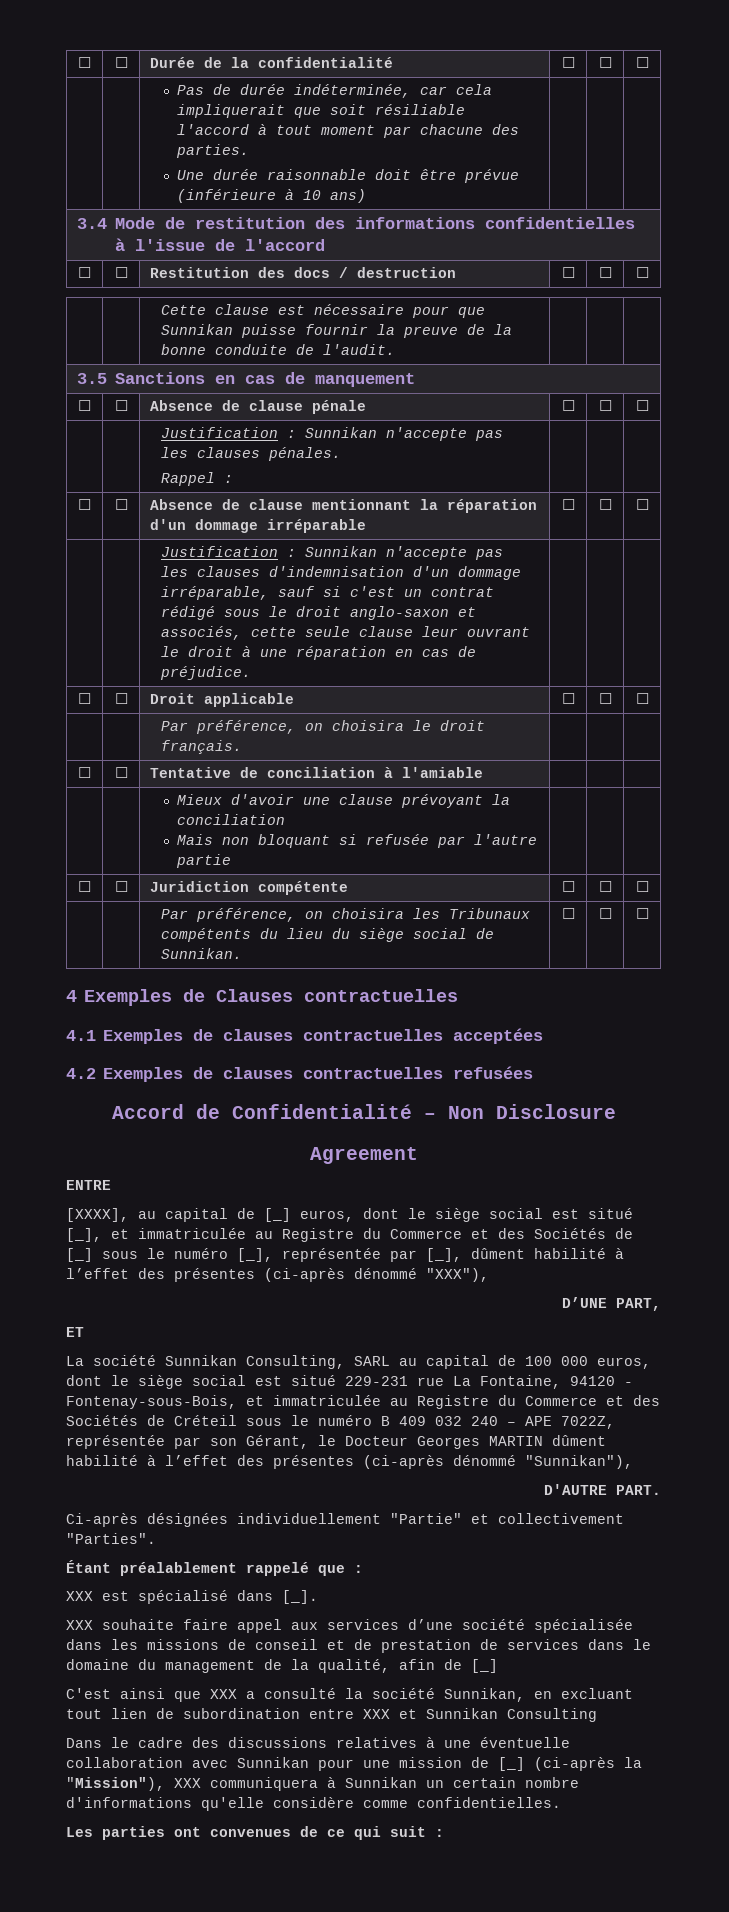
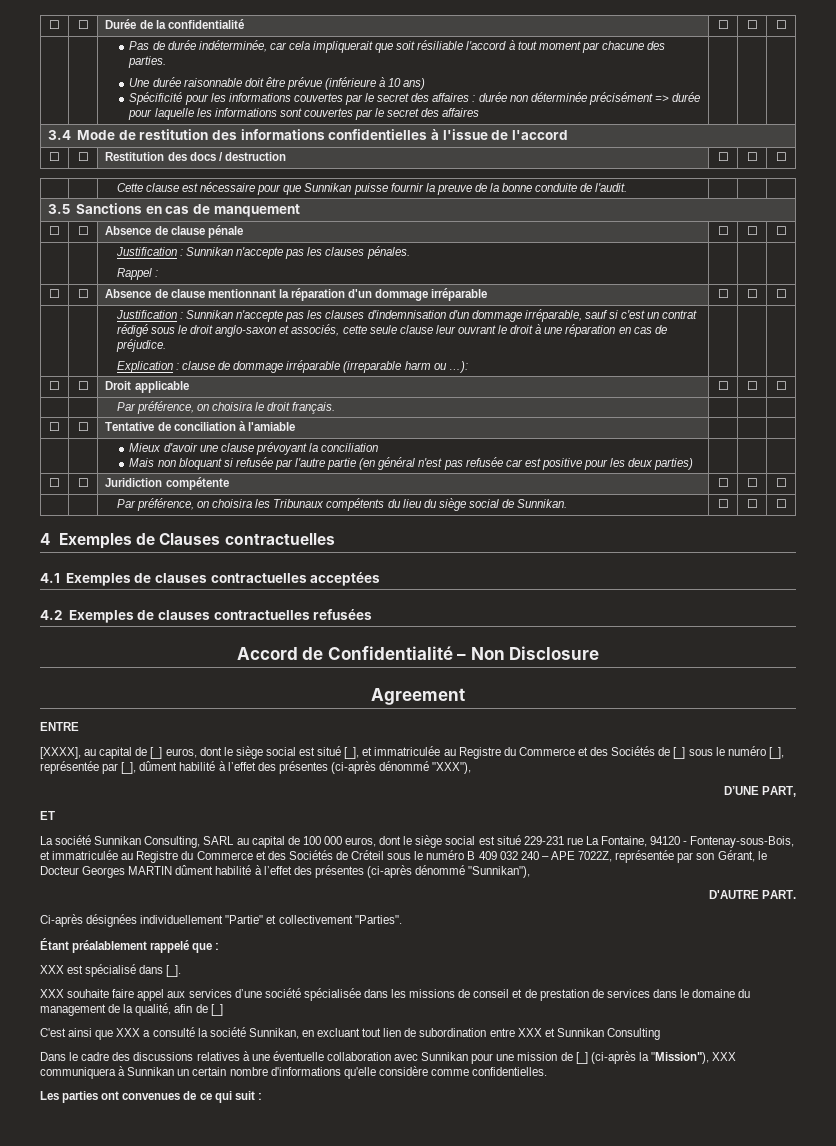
+ Spécificité pour les informations couvertes par le secret des affaires : durée non déterminée précisément => durée pour laquelle les informations sont couvertes par le secret des affaires
+ Explication : clause de dommage irréparable (irreparable harm ou …):
  | | Mieux d'avoir une clause prévoyant la conciliation
- Mais non bloquant si refusée par l'autre partie | | |
+ Mais non bloquant si refusée par l'autre partie (en général n'est pas refusée car est positive pour les deux parties) | | |

